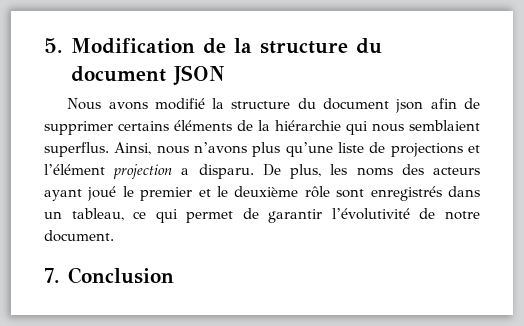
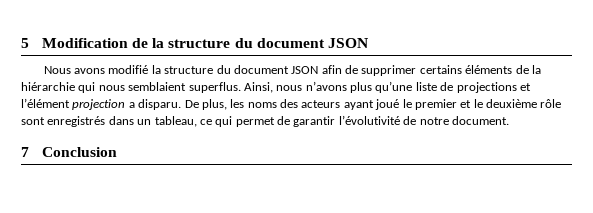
- 5. Modification de la structure du document JSON
+ 5 Modification de la structure du document JSON
- Nous avons modifié la structure du document json afin de supprimer certains éléments de la hiérarchie qui nous semblaient superflus.
+ Nous avons modifié la structure du document JSON afin de supprimer certains éléments de la hiérarchie qui nous semblaient superflus.
- 7. Conclusion
+ 7 Conclusion

